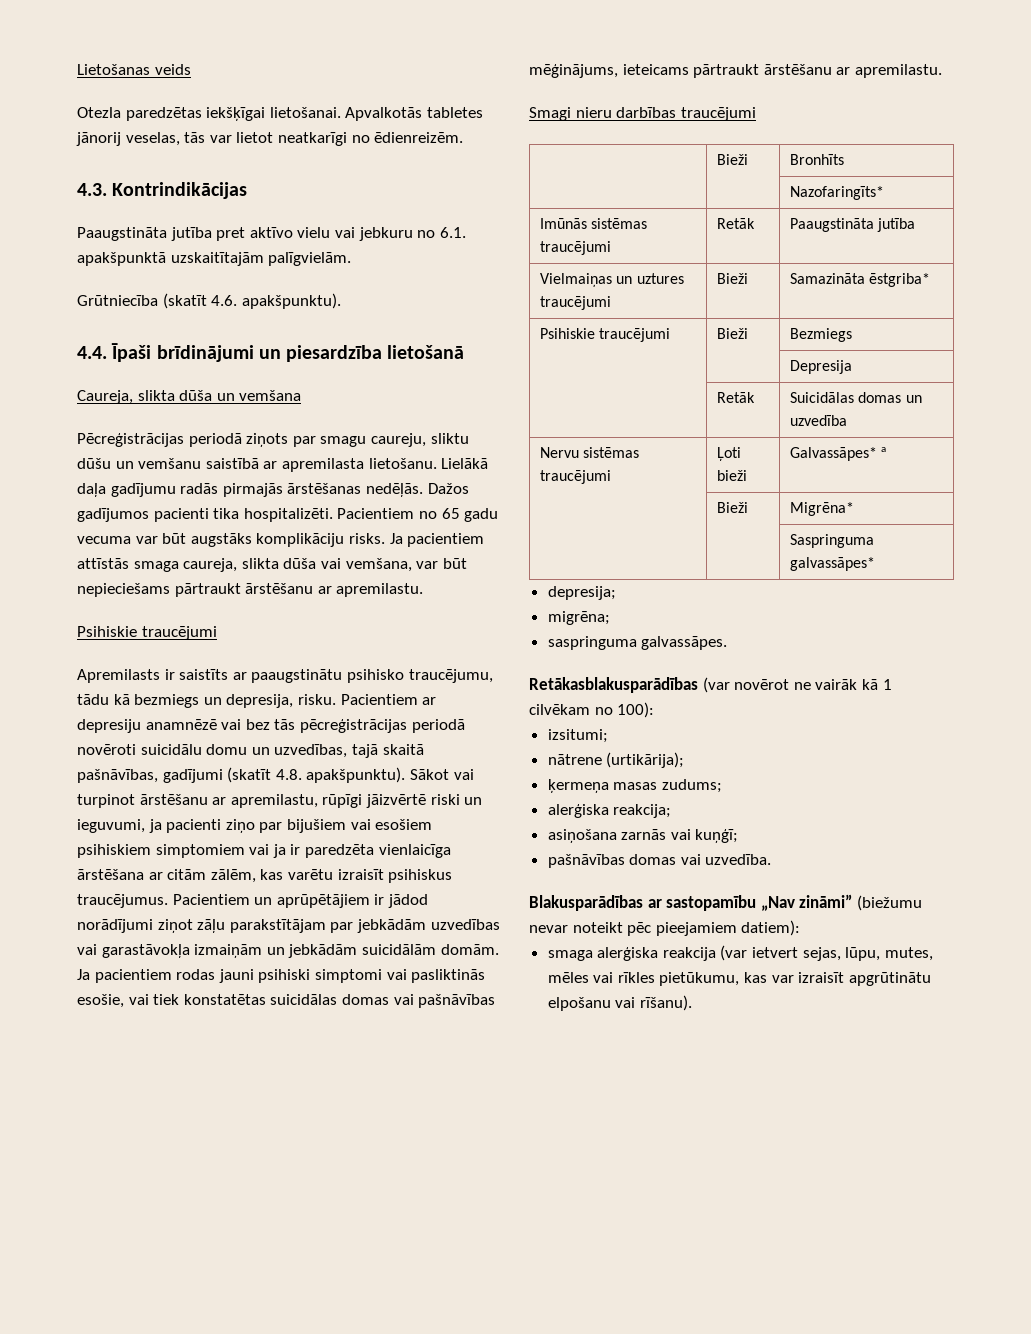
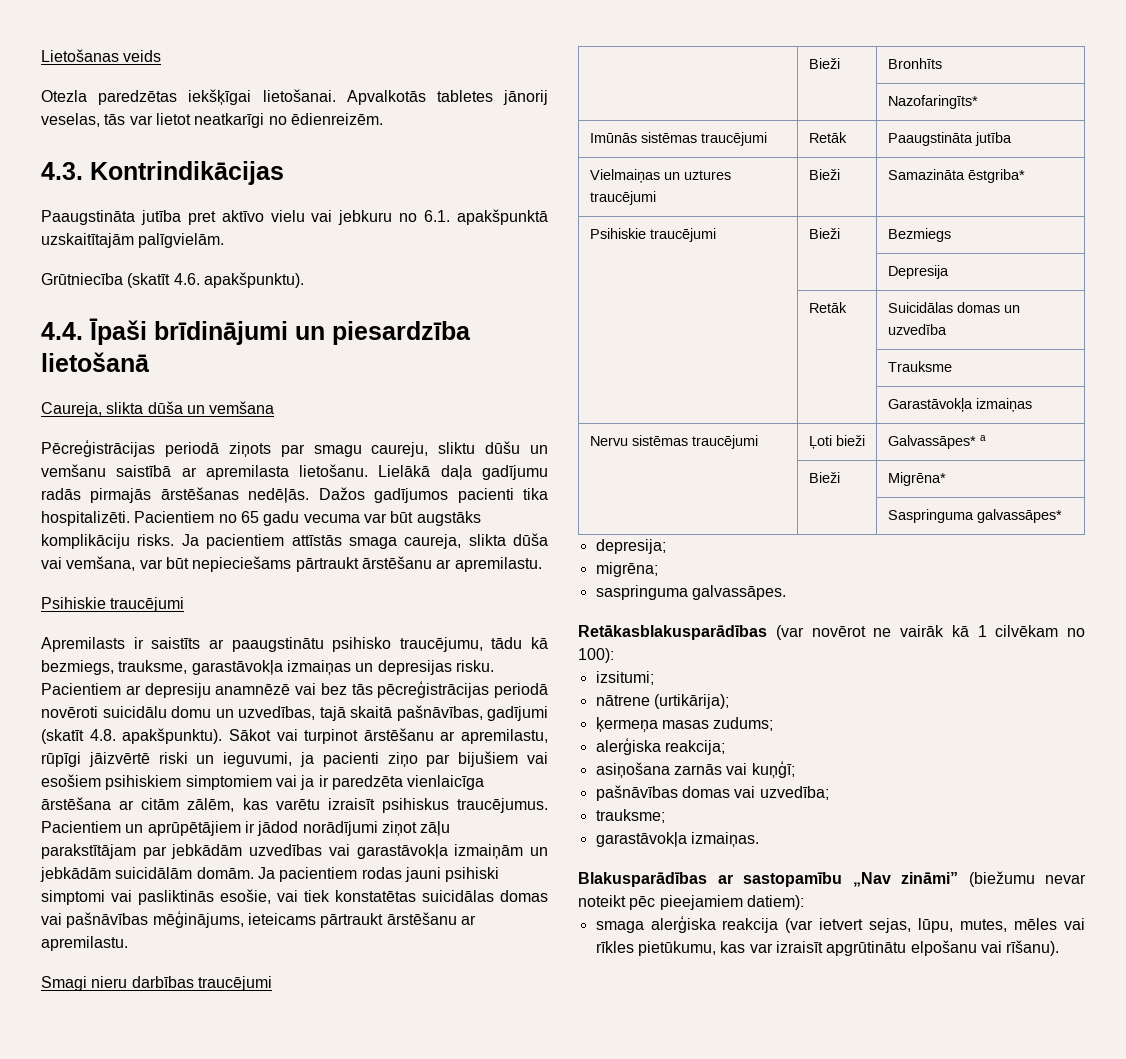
- Apremilasts ir saistīts ar paaugstinātu psihisko traucējumu, tādu kā bezmiegs un depresija, risku.
+ Apremilasts ir saistīts ar paaugstinātu psihisko traucējumu, tādu kā bezmiegs, trauksme, garastāvokļa izmaiņas un depresijas risku.
+ | | Trauksme
+ | | Garastāvokļa izmaiņas
- pašnāvības domas vai uzvedība.
+ pašnāvības domas vai uzvedība;
+ trauksme;
+ garastāvokļa izmaiņas.

